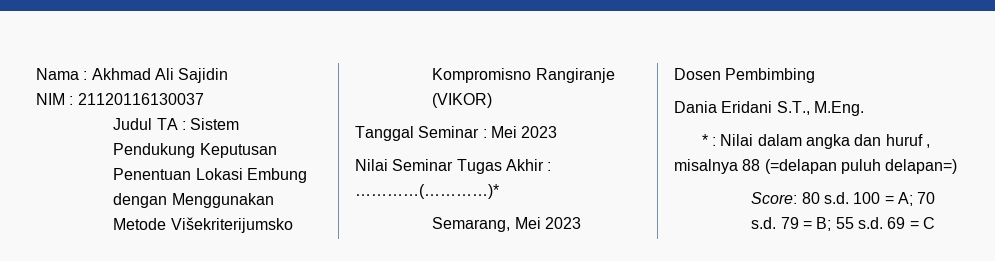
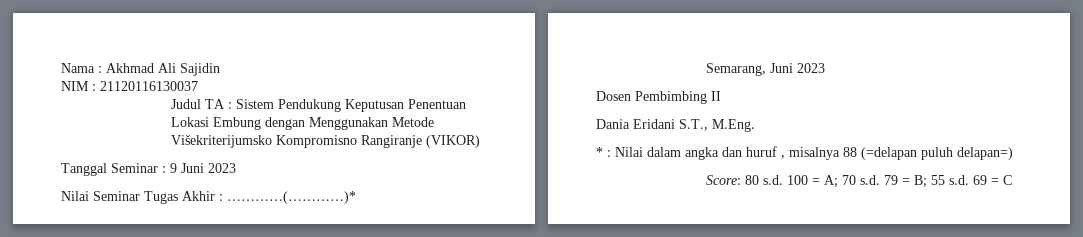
- Tanggal Seminar : Mei 2023
+ Tanggal Seminar : 9 Juni 2023
- Semarang, Mei 2023
+ Semarang, Juni 2023
- Dosen Pembimbing
+ Dosen Pembimbing II

